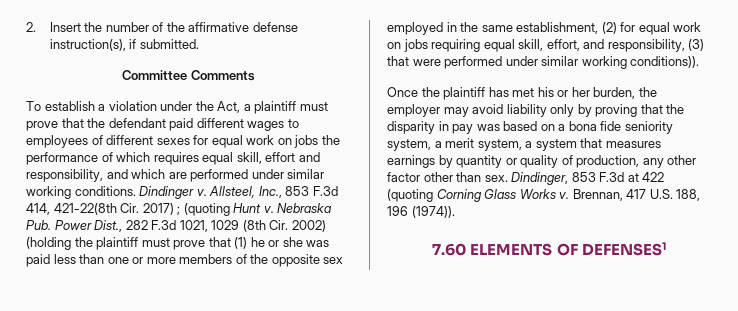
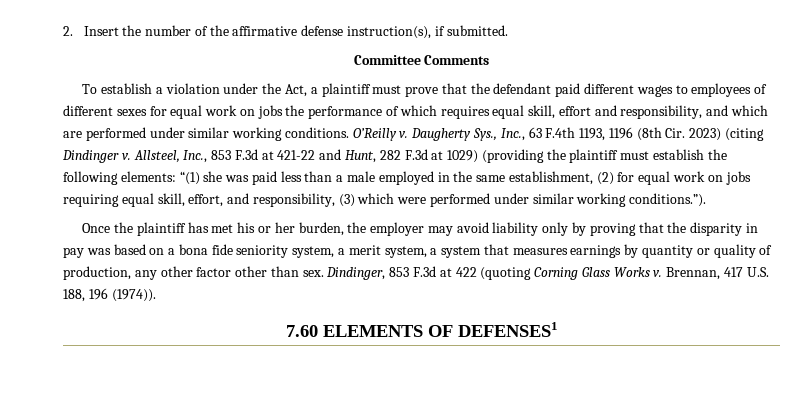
- Dindinger v.
+ O’Reilly v. Daugherty Sys., Inc., 63 F.4th 1193, 1196 (8th Cir. 2023) (citing Dindinger v.
- Allsteel, Inc., 853 F.3d 414, 421-22(8th Cir. 2017) ; (quoting Hunt v. Nebraska Pub. Power Dist., 282 F.3d 1021, 1029 (8th Cir. 2002) (holding the plaintiff must prove that (1) he or she was paid less than one or more members of the opposite sex employed in the same establishment, (2) for equal work on jobs requiring equal skill, effort, and responsibility, (3) that were performed under similar working conditions)).
+ Allsteel, Inc., 853 F.3d at 421-22 and Hunt, 282 F.3d at 1029) (providing the plaintiff must establish the following elements: “(1) she was paid less than a male employed in the same establishment, (2) for equal work on jobs requiring equal skill, effort, and responsibility, (3) which were performed under similar working conditions.”).

